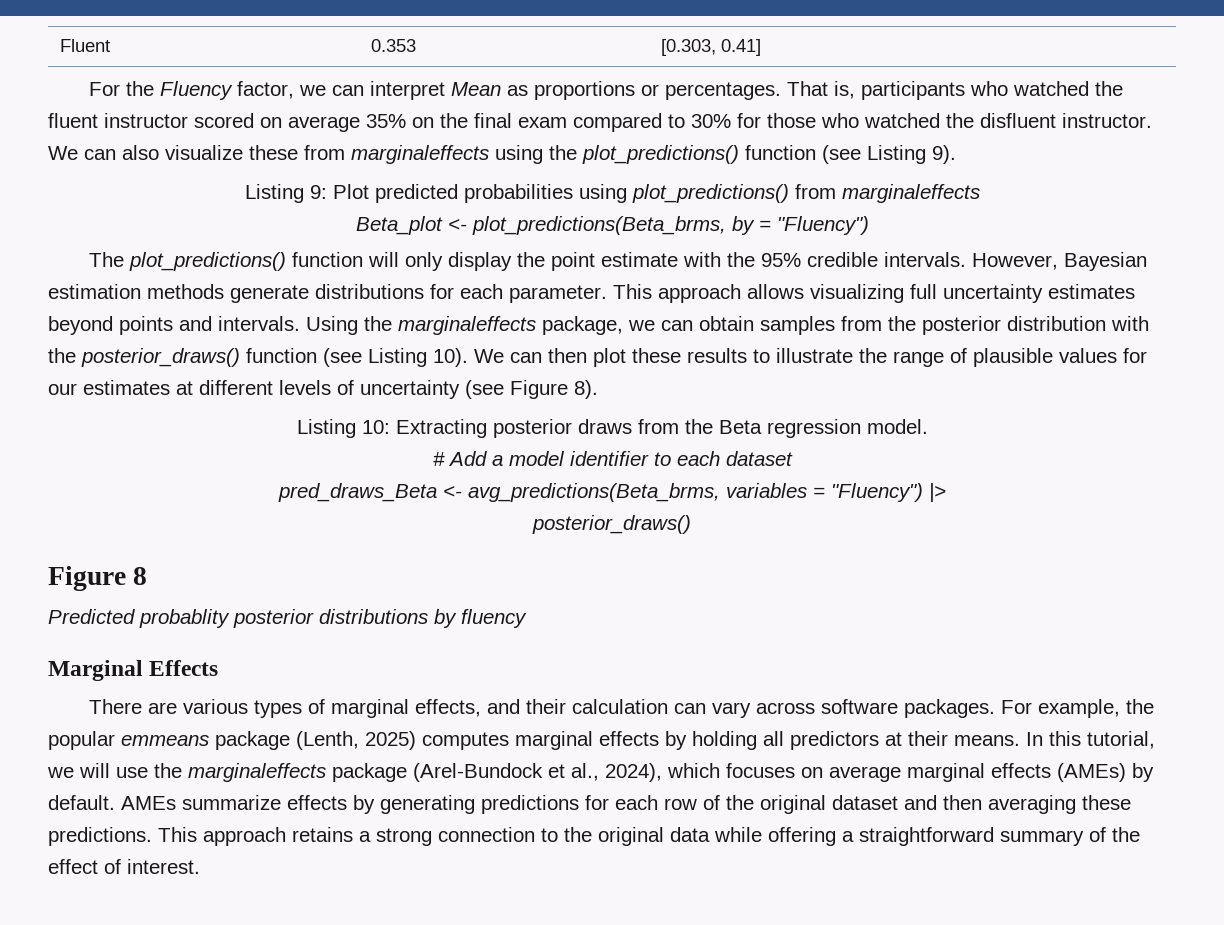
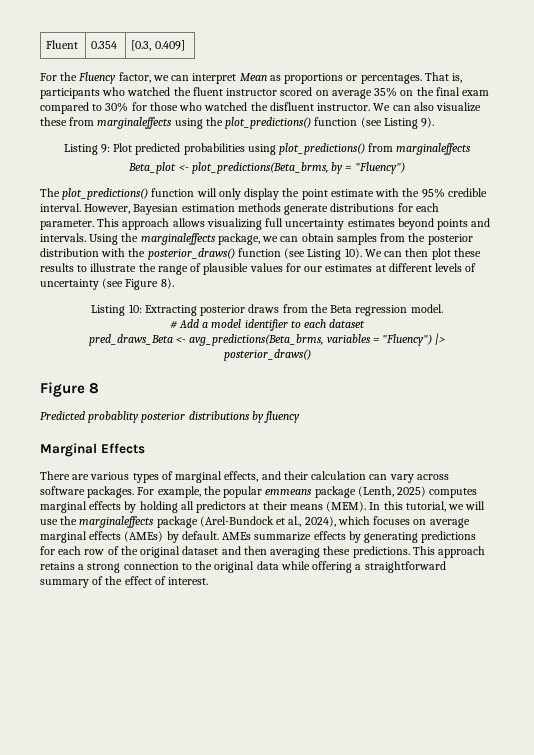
- Fluent | 0.353 | [0.303, 0.41]
+ Fluent | 0.354 | [0.3, 0.409]
- The plot_predictions() function will only display the point estimate with the 95% credible intervals.
+ The plot_predictions() function will only display the point estimate with the 95% credible interval.
- For example, the popular emmeans package (Lenth, 2025) computes marginal effects by holding all predictors at their means.
+ For example, the popular emmeans package (Lenth, 2025) computes marginal effects by holding all predictors at their means (MEM).

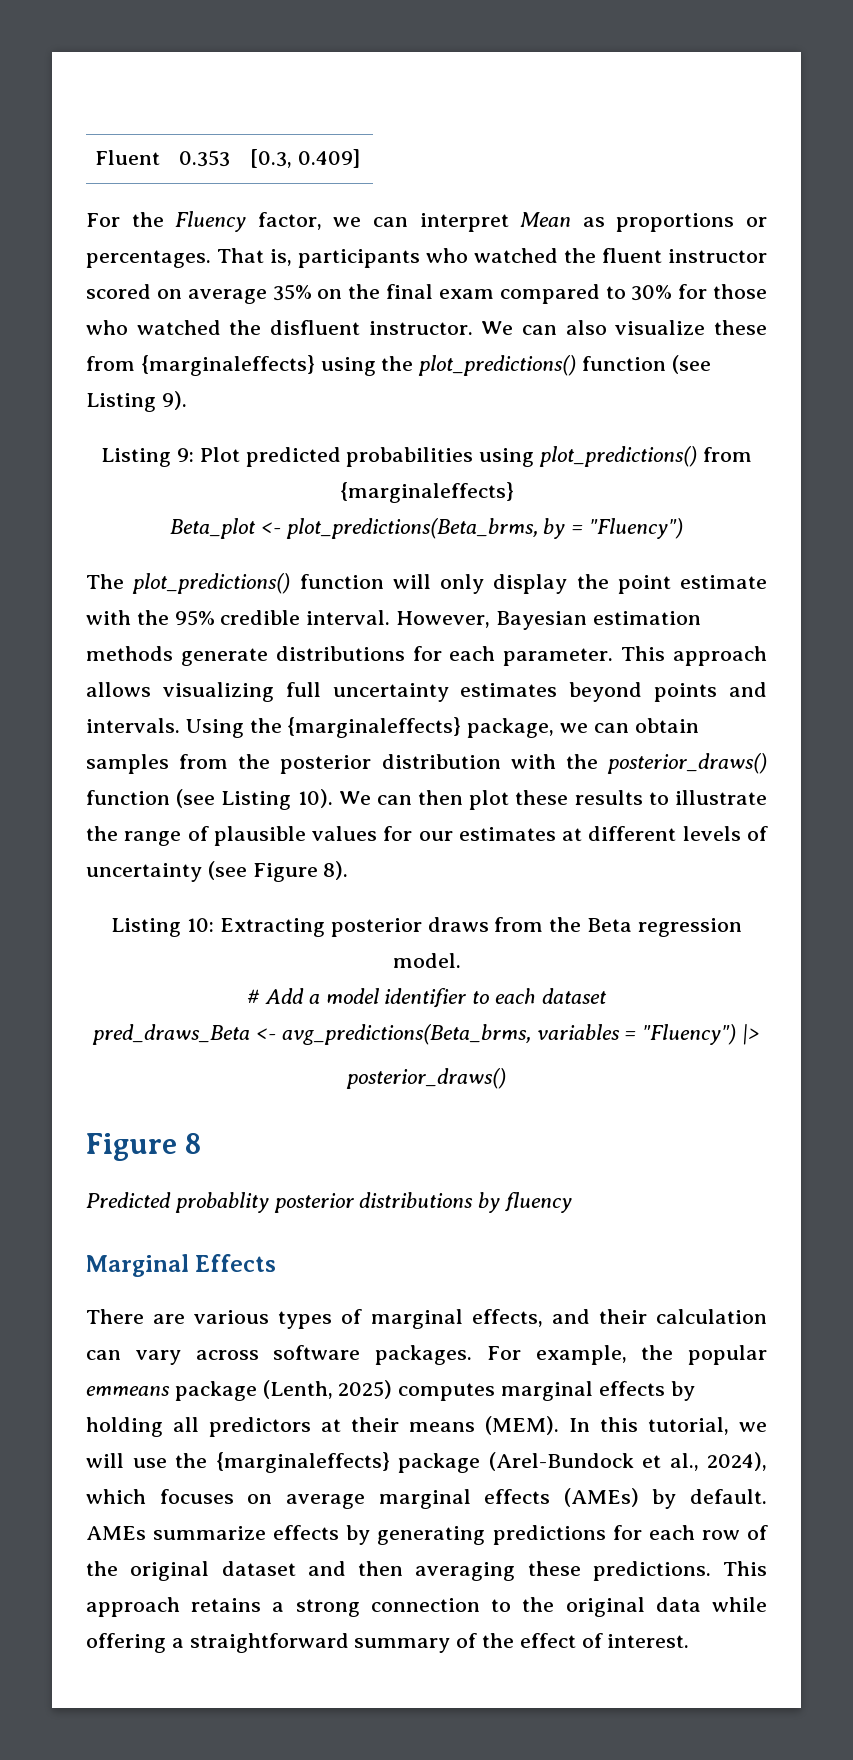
- Fluent | 0.354 | [0.3, 0.409]
+ Fluent | 0.353 | [0.3, 0.409]
- We can also visualize these from marginaleffects using the plot_predictions() function (see Listing 9).
+ We can also visualize these from {marginaleffects} using the plot_predictions() function (see Listing 9).
- Listing 9: Plot predicted probabilities using plot_predictions() from marginaleffects
+ Listing 9: Plot predicted probabilities using plot_predictions() from {marginaleffects}
- Using the marginaleffects package, we can obtain samples from the posterior distribution with the posterior_draws() function (see Listing 10).
+ Using the {marginaleffects} package, we can obtain samples from the posterior distribution with the posterior_draws() function (see Listing 10).
- In this tutorial, we will use the marginaleffects package (Arel-Bundock et al., 2024), which focuses on average marginal effects (AMEs) by default.
+ In this tutorial, we will use the {marginaleffects} package (Arel-Bundock et al., 2024), which focuses on average marginal effects (AMEs) by default.

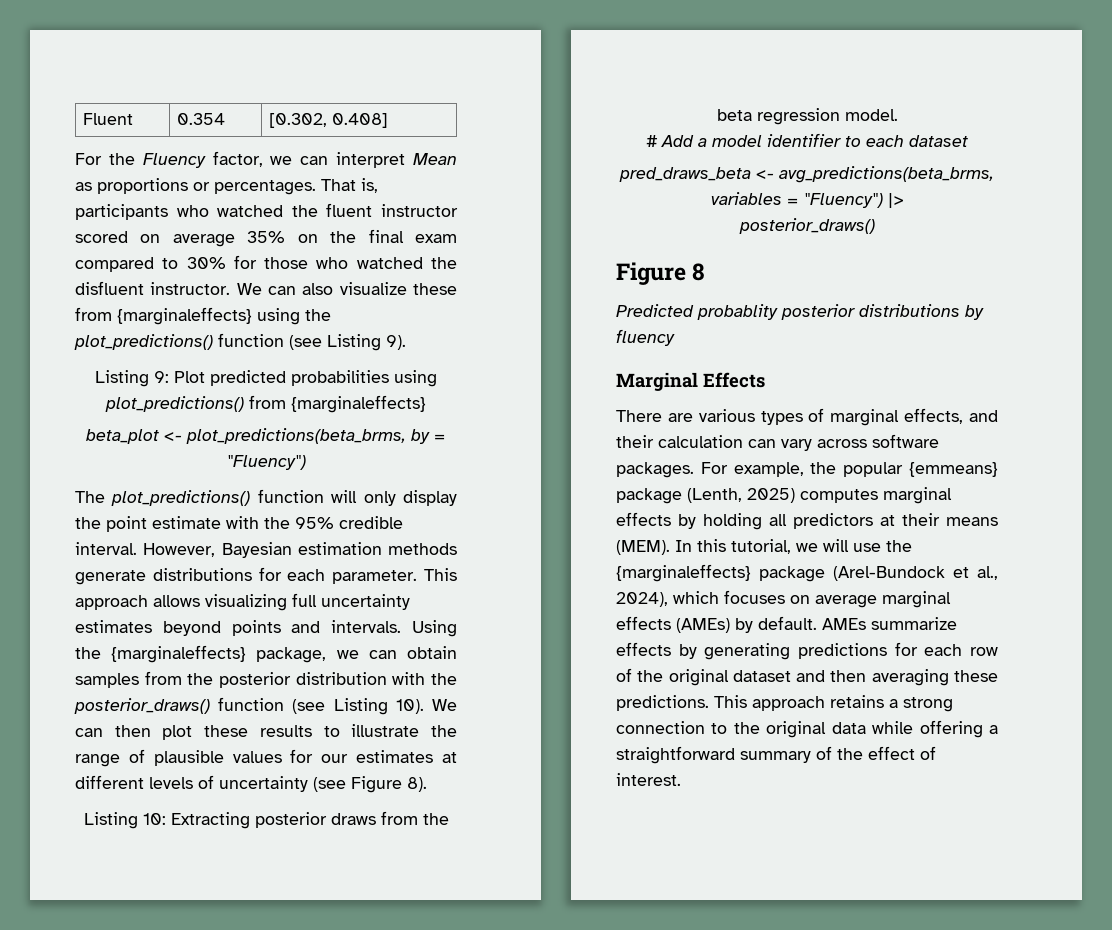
- Fluent | 0.353 | [0.3, 0.409]
+ Fluent | 0.354 | [0.302, 0.408]
- Beta_plot <- plot_predictions(Beta_brms, by = "Fluency")
+ beta_plot <- plot_predictions(beta_brms, by = "Fluency")
- Listing 10: Extracting posterior draws from the Beta regression model.
+ Listing 10: Extracting posterior draws from the beta regression model.
- pred_draws_Beta <- avg_predictions(Beta_brms, variables = "Fluency") |>
+ pred_draws_beta <- avg_predictions(beta_brms, variables = "Fluency") |>
- For example, the popular emmeans package (Lenth, 2025) computes marginal effects by holding all predictors at their means (MEM).
+ For example, the popular {emmeans} package (Lenth, 2025) computes marginal effects by holding all predictors at their means (MEM).

